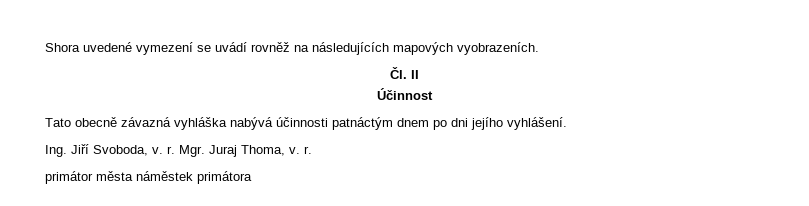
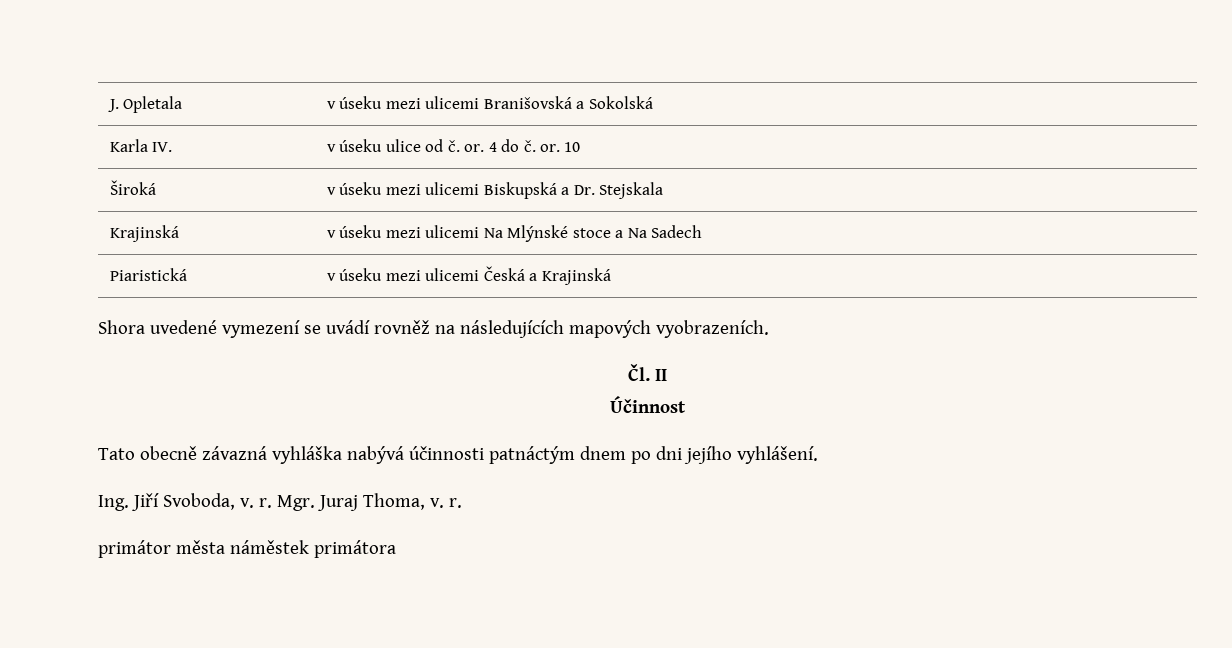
+ J. Opletala | v úseku mezi ulicemi Branišovská a Sokolská
+ Karla IV. | v úseku ulice od č. or. 4 do č. or. 10
+ Široká | v úseku mezi ulicemi Biskupská a Dr. Stejskala
+ Krajinská | v úseku mezi ulicemi Na Mlýnské stoce a Na Sadech
+ Piaristická | v úseku mezi ulicemi Česká a Krajinská

